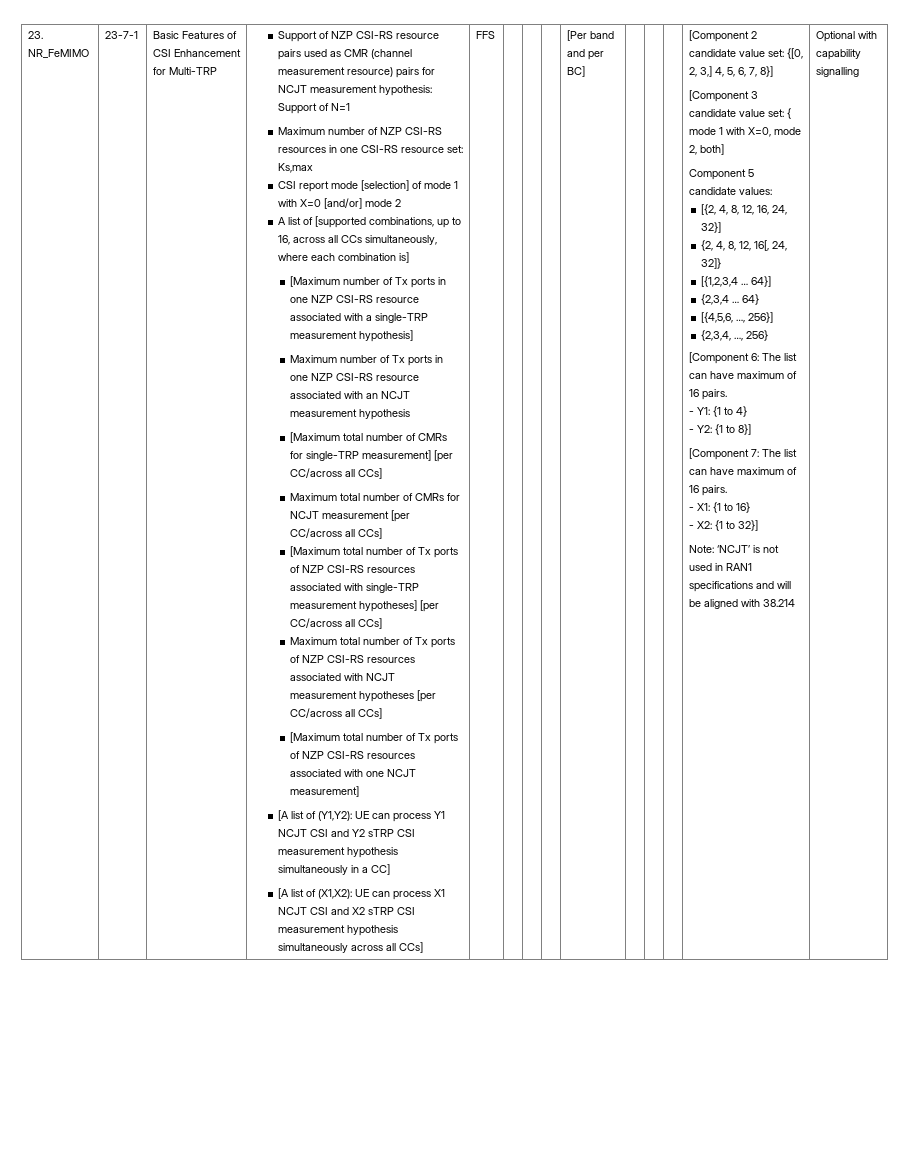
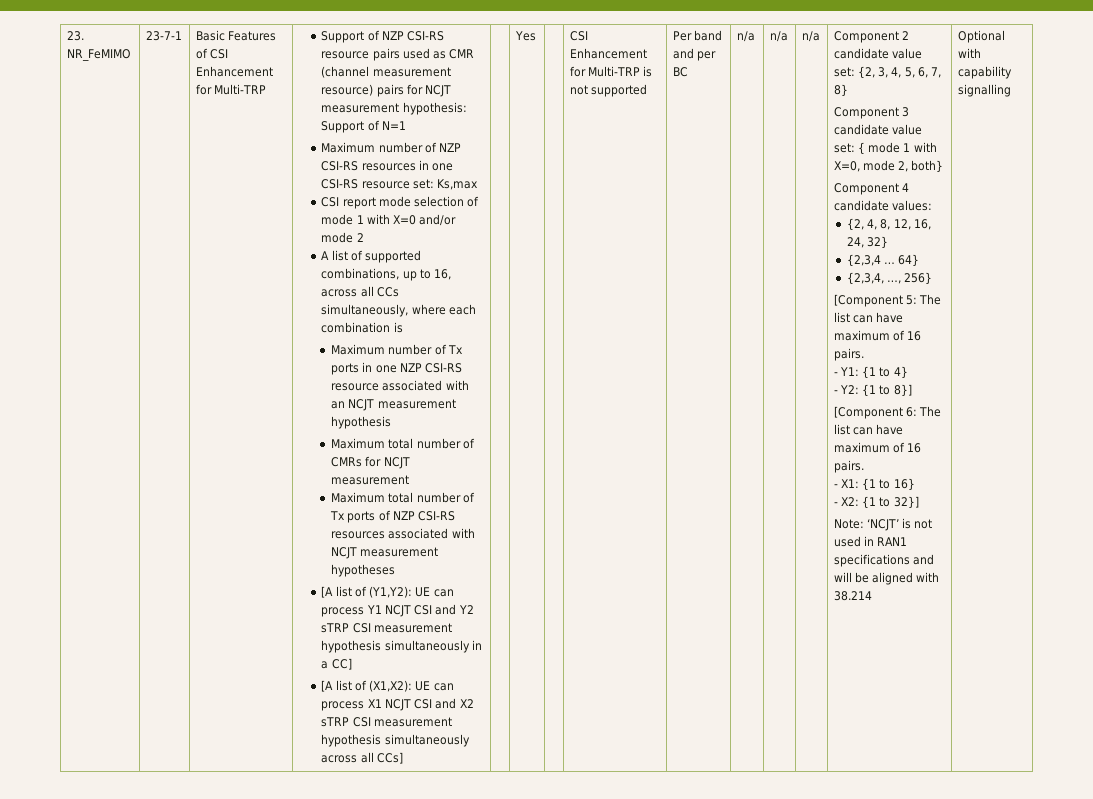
- CSI report mode [selection] of mode 1 with X=0 [and/or] mode 2
+ CSI report mode selection of mode 1 with X=0 and/or mode 2
- A list of [supported combinations, up to 16, across all CCs simultaneously, where each combination is]
- [Maximum number of Tx ports in one NZP CSI-RS resource associated with a single-TRP measurement hypothesis]
+ A list of supported combinations, up to 16, across all CCs simultaneously, where each combination is
- [Maximum total number of CMRs for single-TRP measurement] [per CC/across all CCs]
- Maximum total number of CMRs for NCJT measurement [per CC/across all CCs]
- [Maximum total number of Tx ports of NZP CSI-RS resources associated with single-TRP measurement hypotheses] [per CC/across all CCs]
+ Maximum total number of CMRs for NCJT measurement
- Maximum total number of Tx ports of NZP CSI-RS resources associated with NCJT measurement hypotheses [per CC/across all CCs]
- [Maximum total number of Tx ports of NZP CSI-RS resources associated with one NCJT measurement]
+ Maximum total number of Tx ports of NZP CSI-RS resources associated with NCJT measurement hypotheses
- FFS | | | | [Per band and per BC] | | | | [Component 2 candidate value set: {[0, 2, 3,] 4, 5, 6, 7, 8}]
- [Component 3 candidate value set: { mode 1 with X=0, mode 2, both]
- Component 5 candidate values:
+ Yes | | CSI Enhancement for Multi-TRP is not supported | Per band and per BC | n/a | n/a | n/a | Component 2 candidate value set: {2, 3, 4, 5, 6, 7, 8}
+ Component 3 candidate value set: { mode 1 with X=0, mode 2, both}
+ Component 4 candidate values:
- [{2, 4, 8, 12, 16, 24, 32}]
- {2, 4, 8, 12, 16[, 24, 32]}
- [{1,2,3,4 … 64}]
+ {2, 4, 8, 12, 16, 24, 32}
- [{4,5,6, …, 256}]
- [Component 6: The list can have maximum of 16 pairs.
+ [Component 5: The list can have maximum of 16 pairs.
- [Component 7: The list can have maximum of 16 pairs.
+ [Component 6: The list can have maximum of 16 pairs.

